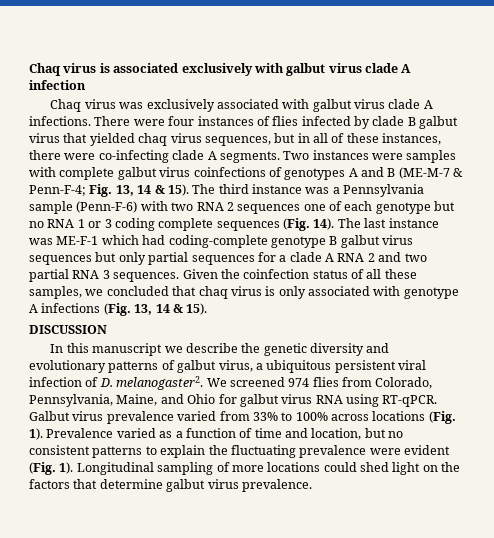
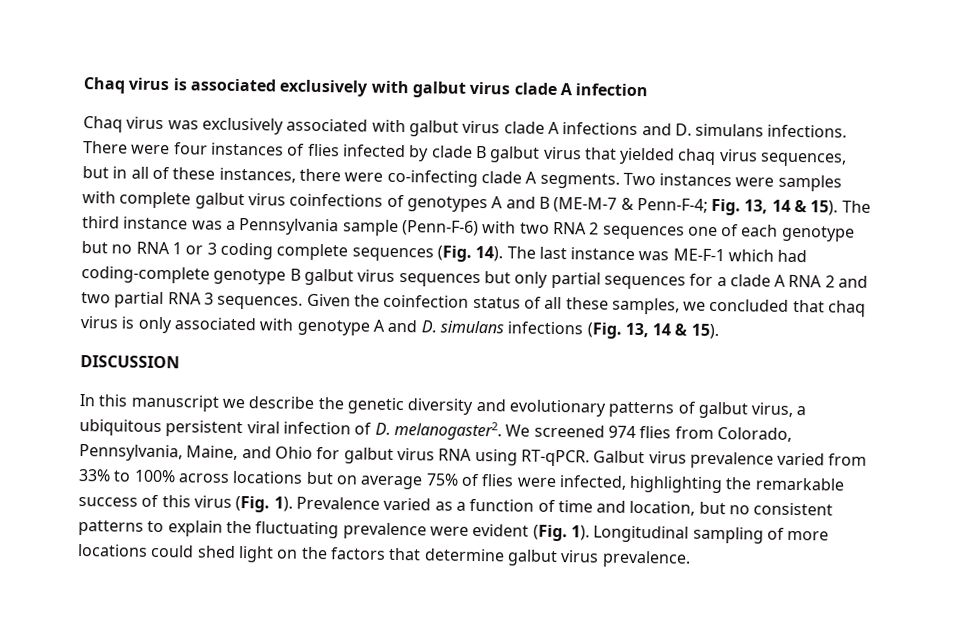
- Chaq virus was exclusively associated with galbut virus clade A infections.
+ Chaq virus was exclusively associated with galbut virus clade A infections and D. simulans infections.
- Given the coinfection status of all these samples, we concluded that chaq virus is only associated with genotype A infections (Fig. 13, 14 & 15).
+ Given the coinfection status of all these samples, we concluded that chaq virus is only associated with genotype A and D. simulans infections (Fig. 13, 14 & 15).
- Galbut virus prevalence varied from 33% to 100% across locations (Fig. 1).
+ Galbut virus prevalence varied from 33% to 100% across locations but on average 75% of flies were infected, highlighting the remarkable success of this virus (Fig. 1).

